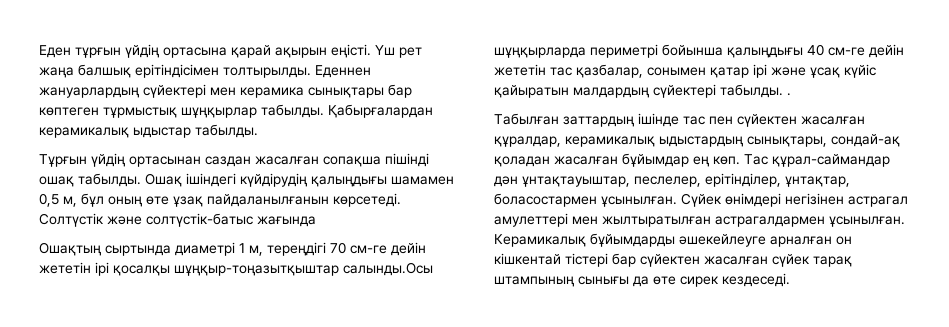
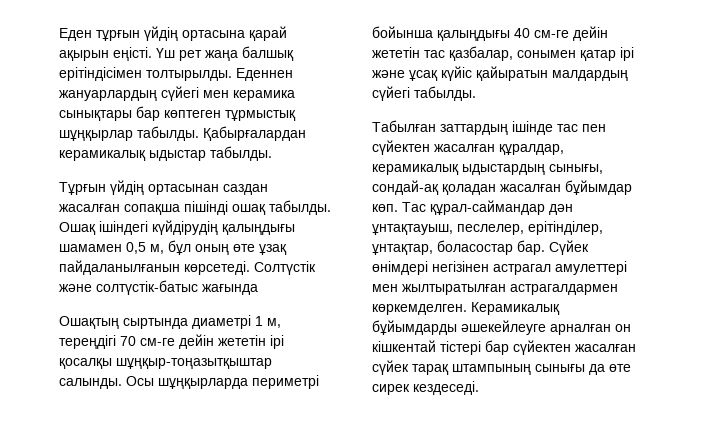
- Еденнен жануарлардың сүйектері мен керамика сынықтары бар көптеген тұрмыстық шұңқырлар табылды.
+ Еденнен жануарлардың сүйегі мен керамика сынықтары бар көптеген тұрмыстық шұңқырлар табылды.
- Ошақтың сыртында диаметрі 1 м, тереңдігі 70 см-ге дейін жететін ірі қосалқы шұңқыр-тоңазытқыштар салынды.Осы шұңқырларда периметрі бойынша қалыңдығы 40 см-ге дейін жететін тас қазбалар, сонымен қатар ірі және ұсақ күйіс қайыратын малдардың сүйектері табылды. .
+ Ошақтың сыртында диаметрі 1 м, тереңдігі 70 см-ге дейін жететін ірі қосалқы шұңқыр-тоңазытқыштар салынды. Осы шұңқырларда периметрі бойынша қалыңдығы 40 см-ге дейін жететін тас қазбалар, сонымен қатар ірі және ұсақ күйіс қайыратын малдардың сүйегі табылды.
- Табылған заттардың ішінде тас пен сүйектен жасалған құралдар, керамикалық ыдыстардың сынықтары, сондай-ақ қоладан жасалған бұйымдар ең көп.
+ Табылған заттардың ішінде тас пен сүйектен жасалған құралдар, керамикалық ыдыстардың сынығы, сондай-ақ қоладан жасалған бұйымдар көп.
- Тас құрал-саймандар дән ұнтақтауыштар, песлелер, ерітінділер, ұнтақтар, боласостармен ұсынылған.
+ Тас құрал-саймандар дән ұнтақтауыш, песлелер, ерітінділер, ұнтақтар, боласостар бар.
- Сүйек өнімдері негізінен астрагал амулеттері мен жылтыратылған астрагалдармен ұсынылған.
+ Сүйек өнімдері негізінен астрагал амулеттері мен жылтыратылған астрагалдармен көркемделген.

